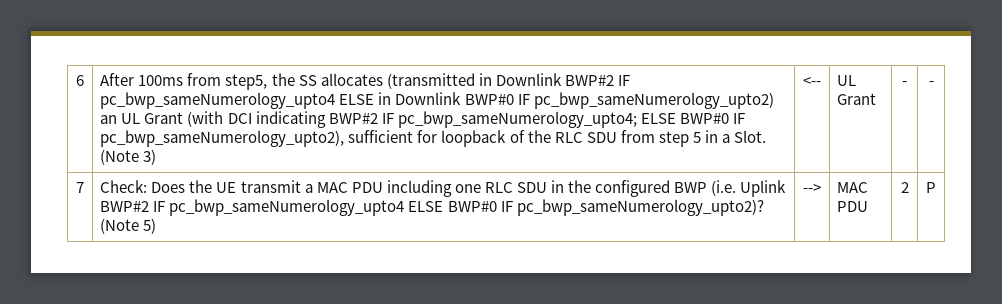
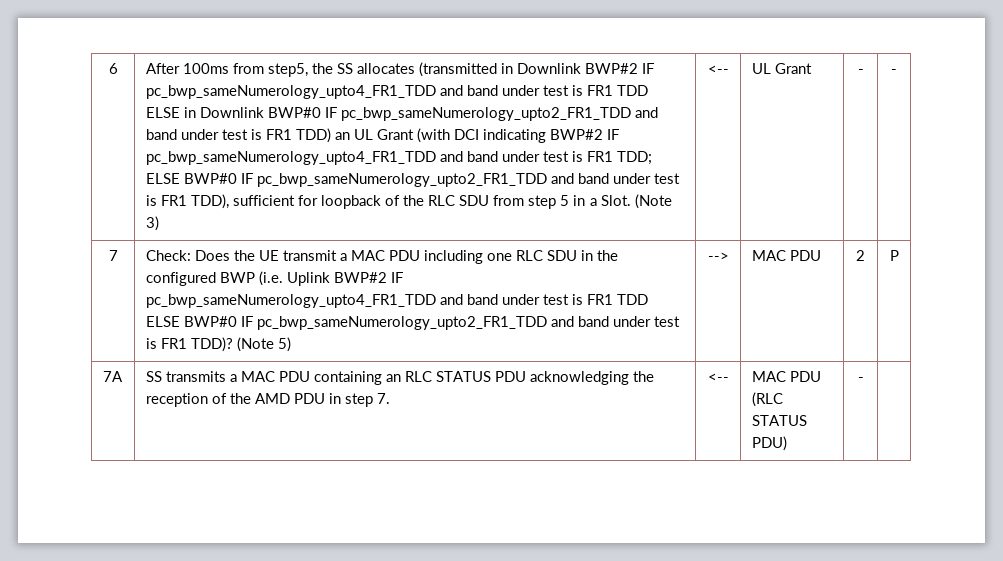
- After 100ms from step5, the SS allocates (transmitted in Downlink BWP#2 IF pc_bwp_sameNumerology_upto4 ELSE in Downlink BWP#0 IF pc_bwp_sameNumerology_upto2) an UL Grant (with DCI indicating BWP#2 IF pc_bwp_sameNumerology_upto4; ELSE BWP#0 IF pc_bwp_sameNumerology_upto2), sufficient for loopback of the RLC SDU from step 5 in a Slot.
+ After 100ms from step5, the SS allocates (transmitted in Downlink BWP#2 IF pc_bwp_sameNumerology_upto4_FR1_TDD and band under test is FR1 TDD ELSE in Downlink BWP#0 IF pc_bwp_sameNumerology_upto2_FR1_TDD and band under test is FR1 TDD) an UL Grant (with DCI indicating BWP#2 IF pc_bwp_sameNumerology_upto4_FR1_TDD and band under test is FR1 TDD; ELSE BWP#0 IF pc_bwp_sameNumerology_upto2_FR1_TDD and band under test is FR1 TDD), sufficient for loopback of the RLC SDU from step 5 in a Slot.
- Check: Does the UE transmit a MAC PDU including one RLC SDU in the configured BWP (i.e. Uplink BWP#2 IF pc_bwp_sameNumerology_upto4 ELSE BWP#0 IF pc_bwp_sameNumerology_upto2)?
+ Check: Does the UE transmit a MAC PDU including one RLC SDU in the configured BWP (i.e. Uplink BWP#2 IF pc_bwp_sameNumerology_upto4_FR1_TDD and band under test is FR1 TDD ELSE BWP#0 IF pc_bwp_sameNumerology_upto2_FR1_TDD and band under test is FR1 TDD)?
+ 7A | SS transmits a MAC PDU containing an RLC STATUS PDU acknowledging the reception of the AMD PDU in step 7. | <-- | MAC PDU (RLC STATUS PDU) | - |

